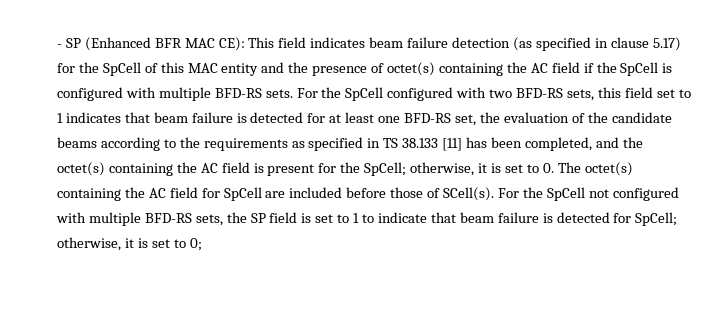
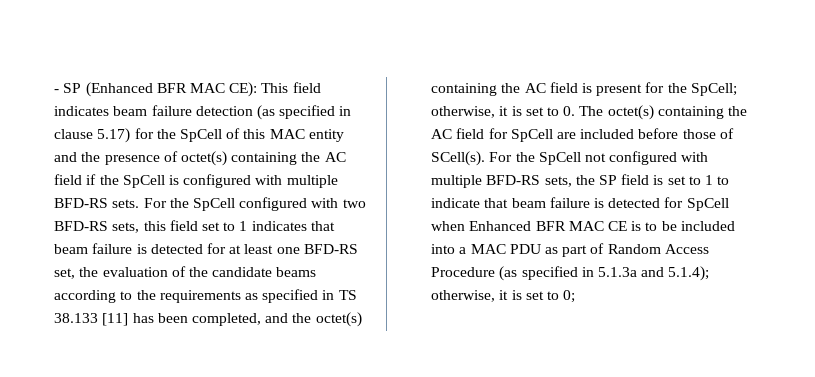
- For the SpCell not configured with multiple BFD-RS sets, the SP field is set to 1 to indicate that beam failure is detected for SpCell; otherwise, it is set to 0;
+ For the SpCell not configured with multiple BFD-RS sets, the SP field is set to 1 to indicate that beam failure is detected for SpCell when Enhanced BFR MAC CE is to be included into a MAC PDU as part of Random Access Procedure (as specified in 5.1.3a and 5.1.4); otherwise, it is set to 0;

